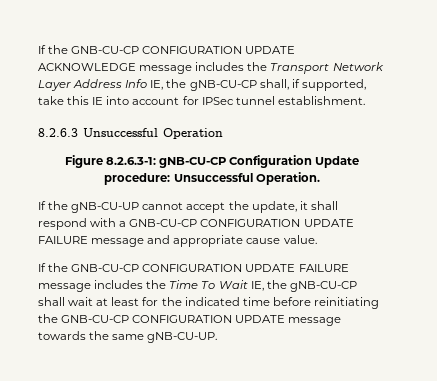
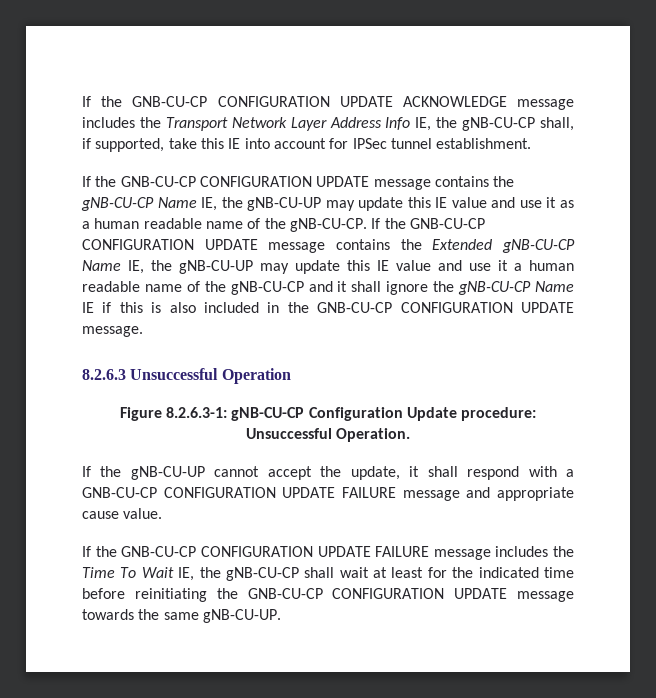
+ If the GNB-CU-CP CONFIGURATION UPDATE message contains the gNB-CU-CP Name IE, the gNB-CU-UP may update this IE value and use it as a human readable name of the gNB-CU-CP. If the GNB-CU-CP CONFIGURATION UPDATE message contains the Extended gNB-CU-CP Name IE, the gNB-CU-UP may update this IE value and use it a human readable name of the gNB-CU-CP and it shall ignore the gNB-CU-CP Name IE if this is also included in the GNB-CU-CP CONFIGURATION UPDATE message.

